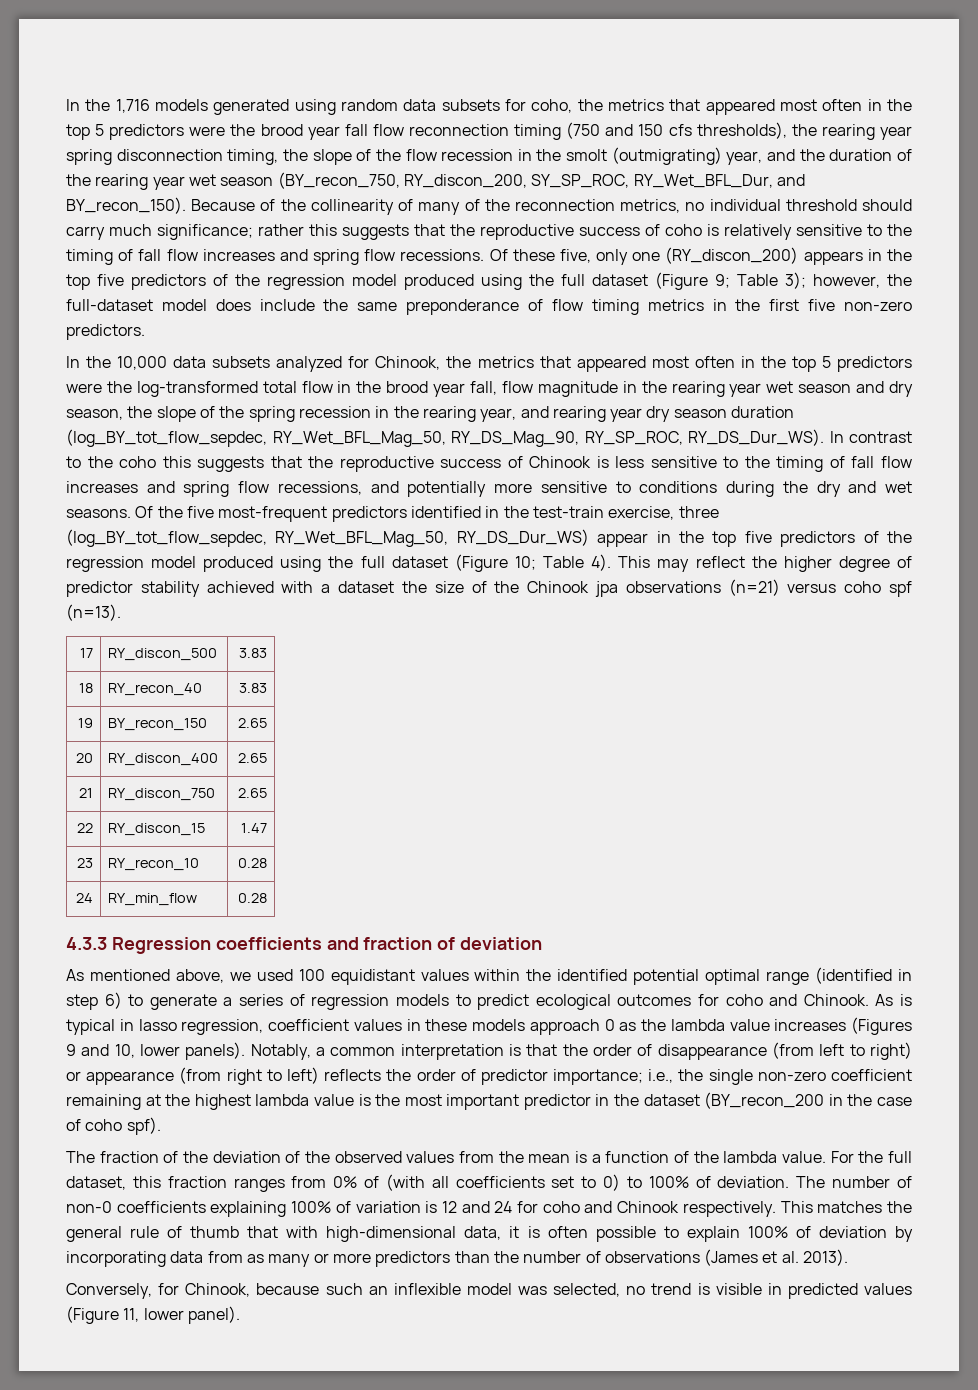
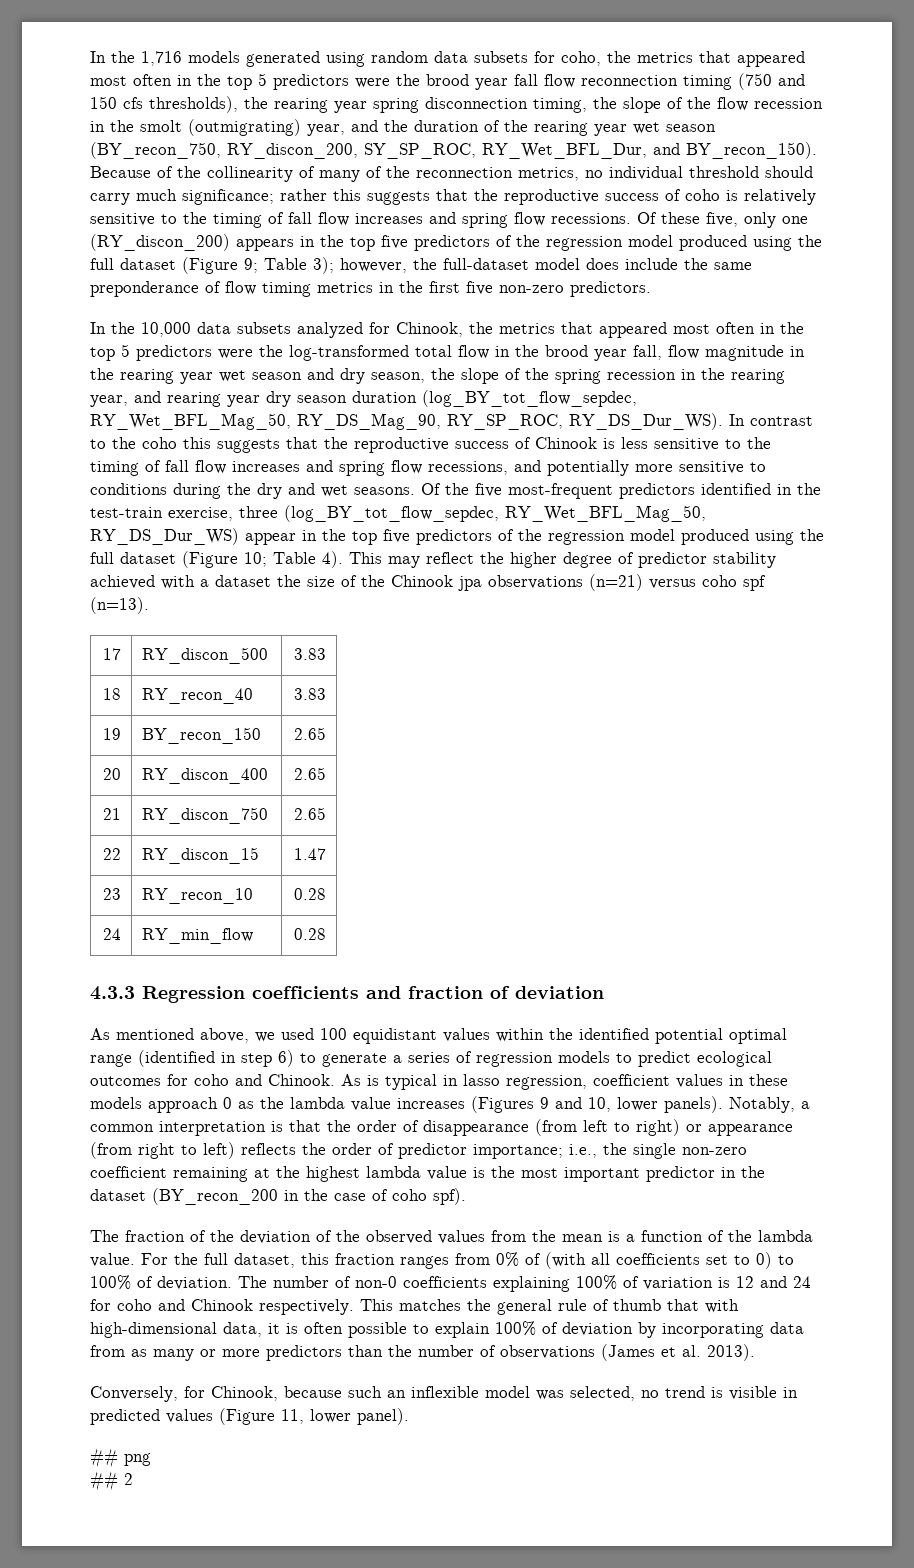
+ ## png
+ ## 2

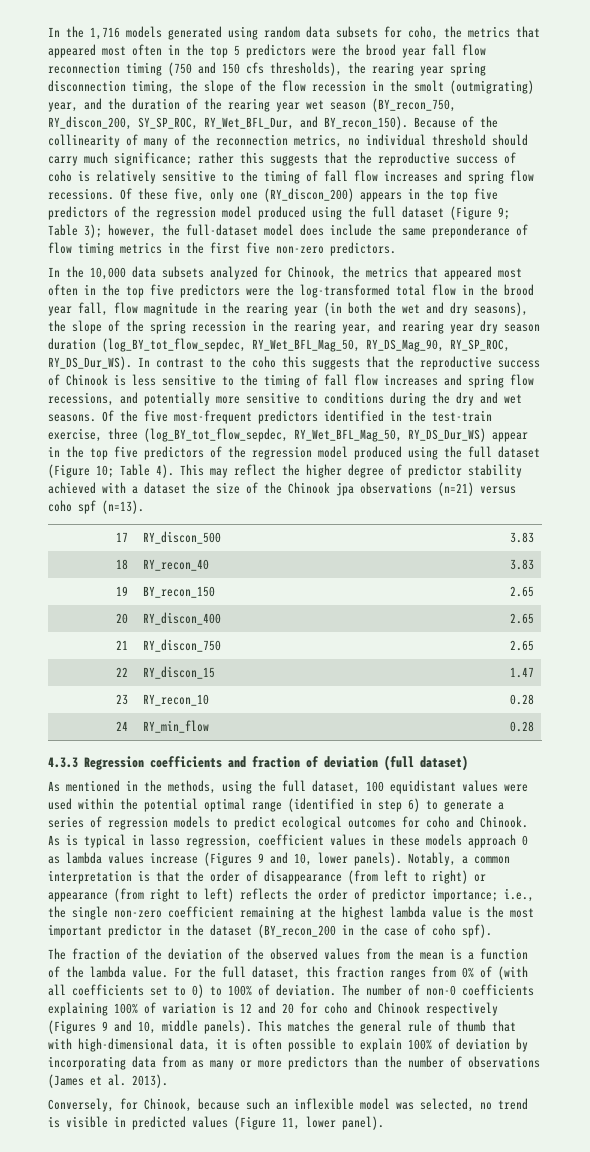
- In the 10,000 data subsets analyzed for Chinook, the metrics that appeared most often in the top 5 predictors were the log-transformed total flow in the brood year fall, flow magnitude in the rearing year wet season and dry season, the slope of the spring recession in the rearing year, and rearing year dry season duration (log_BY_tot_flow_sepdec, RY_Wet_BFL_Mag_50, RY_DS_Mag_90, RY_SP_ROC, RY_DS_Dur_WS).
+ In the 10,000 data subsets analyzed for Chinook, the metrics that appeared most often in the top five predictors were the log-transformed total flow in the brood year fall, flow magnitude in the rearing year (in both the wet and dry seasons), the slope of the spring recession in the rearing year, and rearing year dry season duration (log_BY_tot_flow_sepdec, RY_Wet_BFL_Mag_50, RY_DS_Mag_90, RY_SP_ROC, RY_DS_Dur_WS).
- 4.3.3 Regression coefficients and fraction of deviation
+ 4.3.3 Regression coefficients and fraction of deviation (full dataset)
- As mentioned above, we used 100 equidistant values within the identified potential optimal range (identified in step 6) to generate a series of regression models to predict ecological outcomes for coho and Chinook.
+ As mentioned in the methods, using the full dataset, 100 equidistant values were used within the potential optimal range (identified in step 6) to generate a series of regression models to predict ecological outcomes for coho and Chinook.
- As is typical in lasso regression, coefficient values in these models approach 0 as the lambda value increases (Figures 9 and 10, lower panels).
+ As is typical in lasso regression, coefficient values in these models approach 0 as lambda values increase (Figures 9 and 10, lower panels).
- The number of non-0 coefficients explaining 100% of variation is 12 and 24 for coho and Chinook respectively.
+ The number of non-0 coefficients explaining 100% of variation is 12 and 20 for coho and Chinook respectively (Figures 9 and 10, middle panels).
- ## png
- ## 2

